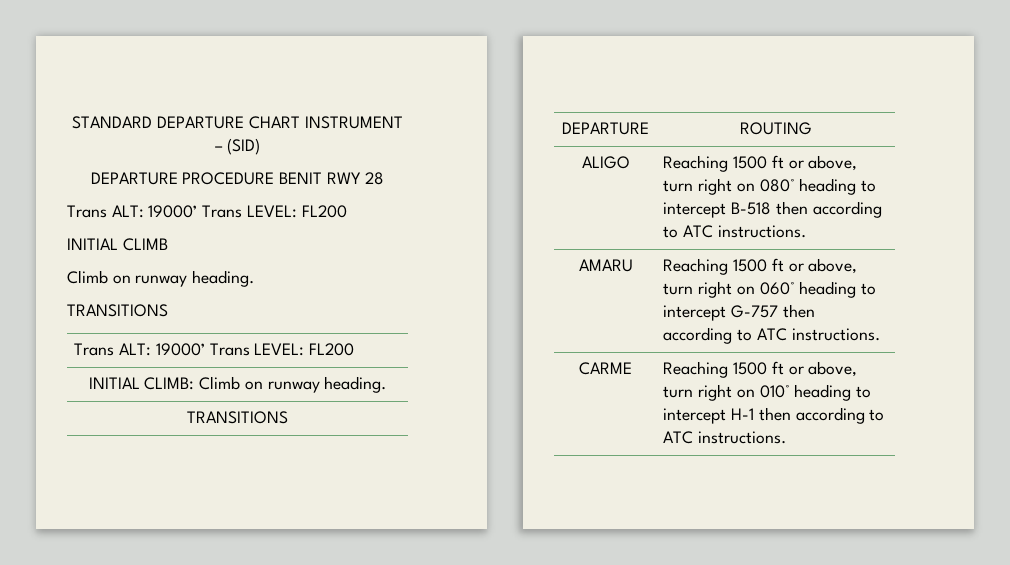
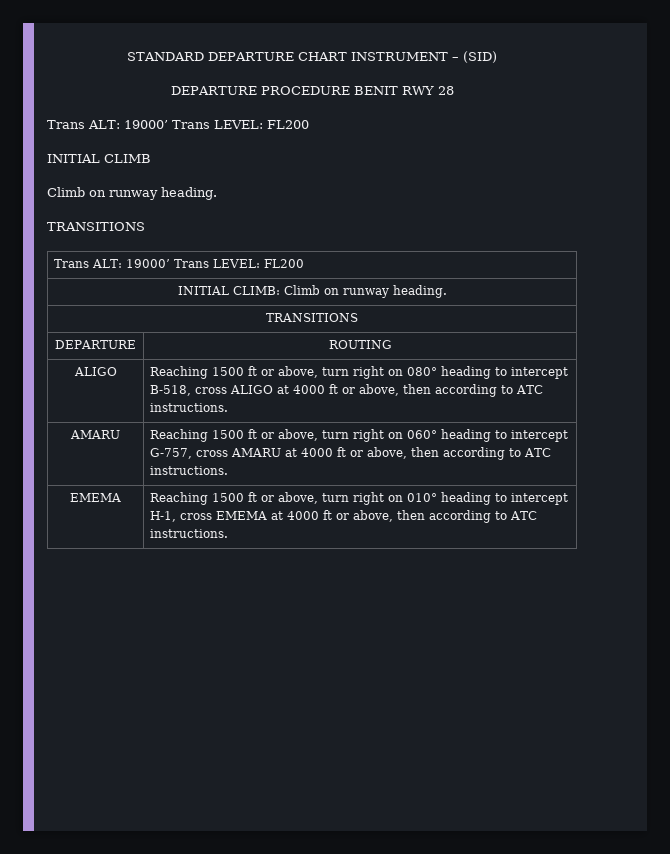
- ALIGO | Reaching 1500 ft or above, turn right on 080° heading to intercept B-518 then according to ATC instructions.
+ ALIGO | Reaching 1500 ft or above, turn right on 080° heading to intercept B-518, cross ALIGO at 4000 ft or above, then according to ATC instructions.
- AMARU | Reaching 1500 ft or above, turn right on 060° heading to intercept G-757 then according to ATC instructions.
- CARME | Reaching 1500 ft or above, turn right on 010° heading to intercept H-1 then according to ATC instructions.
+ AMARU | Reaching 1500 ft or above, turn right on 060° heading to intercept G-757, cross AMARU at 4000 ft or above, then according to ATC instructions.
+ EMEMA | Reaching 1500 ft or above, turn right on 010° heading to intercept H-1, cross EMEMA at 4000 ft or above, then according to ATC instructions.

